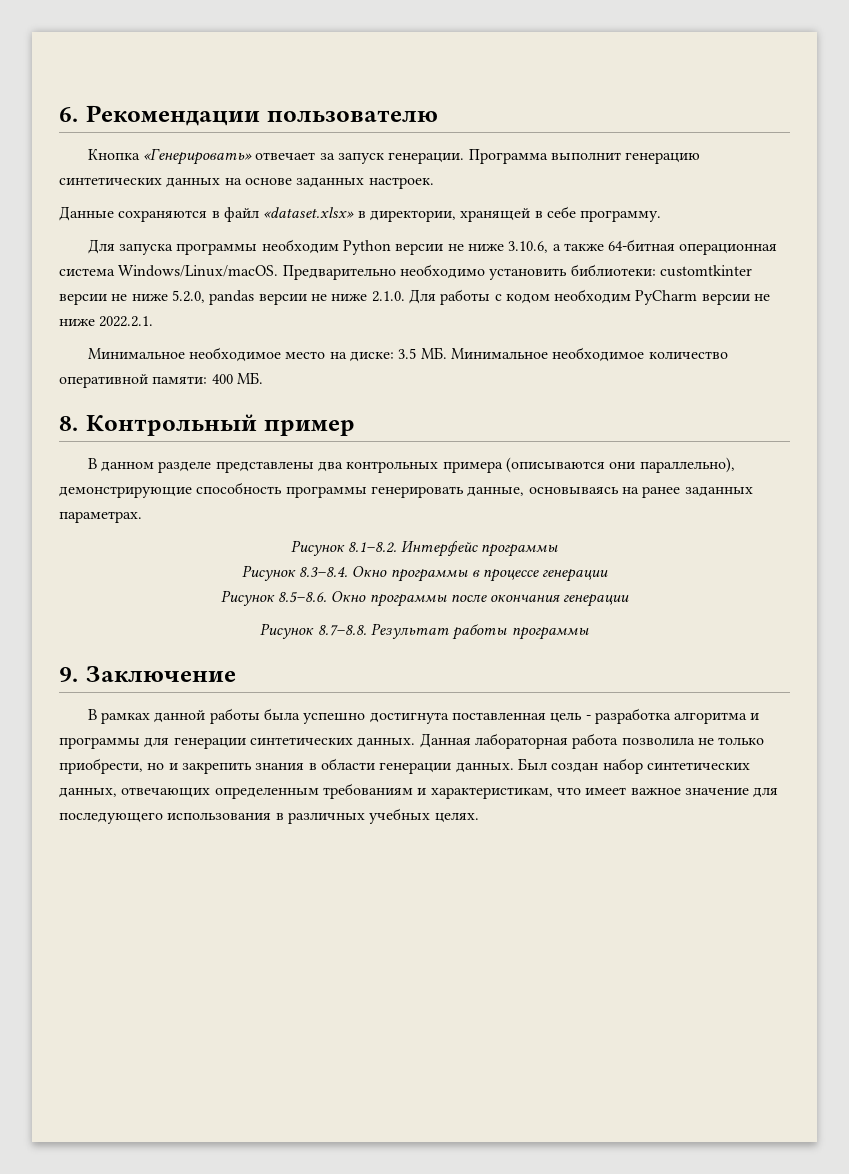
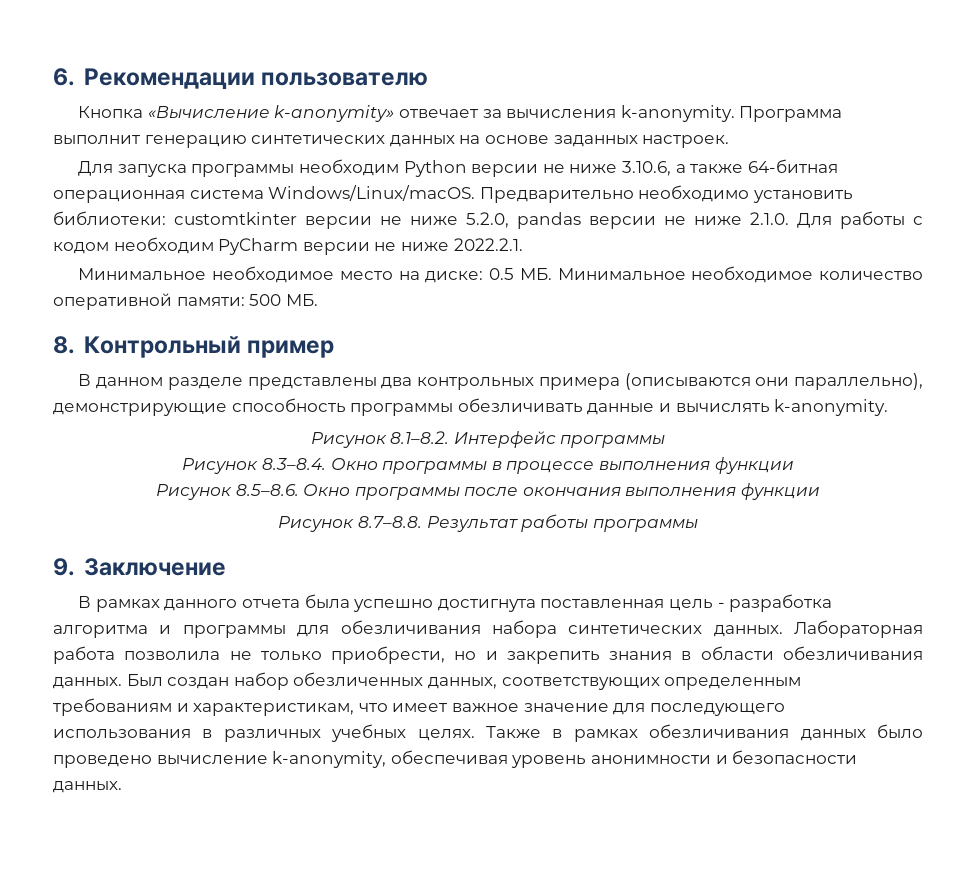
- Кнопка «Генерировать» отвечает за запуск генерации.
+ Кнопка «Вычисление k-anonymity» отвечает за вычисления k-anonymity.
- Данные сохраняются в файл «dataset.xlsx» в директории, хранящей в себе программу.
- Минимальное необходимое место на диске: 3.5 МБ. Минимальное необходимое количество оперативной памяти: 400 МБ.
+ Минимальное необходимое место на диске: 0.5 МБ. Минимальное необходимое количество оперативной памяти: 500 МБ.
- В данном разделе представлены два контрольных примера (описываются они параллельно), демонстрирующие способность программы генерировать данные, основываясь на ранее заданных параметрах.
+ В данном разделе представлены два контрольных примера (описываются они параллельно), демонстрирующие способность программы обезличивать данные и вычислять k-anonymity.
- Рисунок 8.3–8.4. Окно программы в процессе генерации
+ Рисунок 8.3–8.4. Окно программы в процессе выполнения функции
- Рисунок 8.5–8.6. Окно программы после окончания генерации
+ Рисунок 8.5–8.6. Окно программы после окончания выполнения функции
- В рамках данной работы была успешно достигнута поставленная цель - разработка алгоритма и программы для генерации синтетических данных. Данная лабораторная работа позволила не только приобрести, но и закрепить знания в области генерации данных.
+ В рамках данного отчета была успешно достигнута поставленная цель - разработка алгоритма и программы для обезличивания набора синтетических данных. Лабораторная работа позволила не только приобрести, но и закрепить знания в области обезличивания данных.
- Был создан набор синтетических данных, отвечающих определенным требованиям и характеристикам, что имеет важное значение для последующего использования в различных учебных целях.
+ Был создан набор обезличенных данных, соответствующих определенным требованиям и характеристикам, что имеет важное значение для последующего использования в различных учебных целях.
+ Также в рамках обезличивания данных было проведено вычисление k-anonymity, обеспечивая уровень анонимности и безопасности данных.

